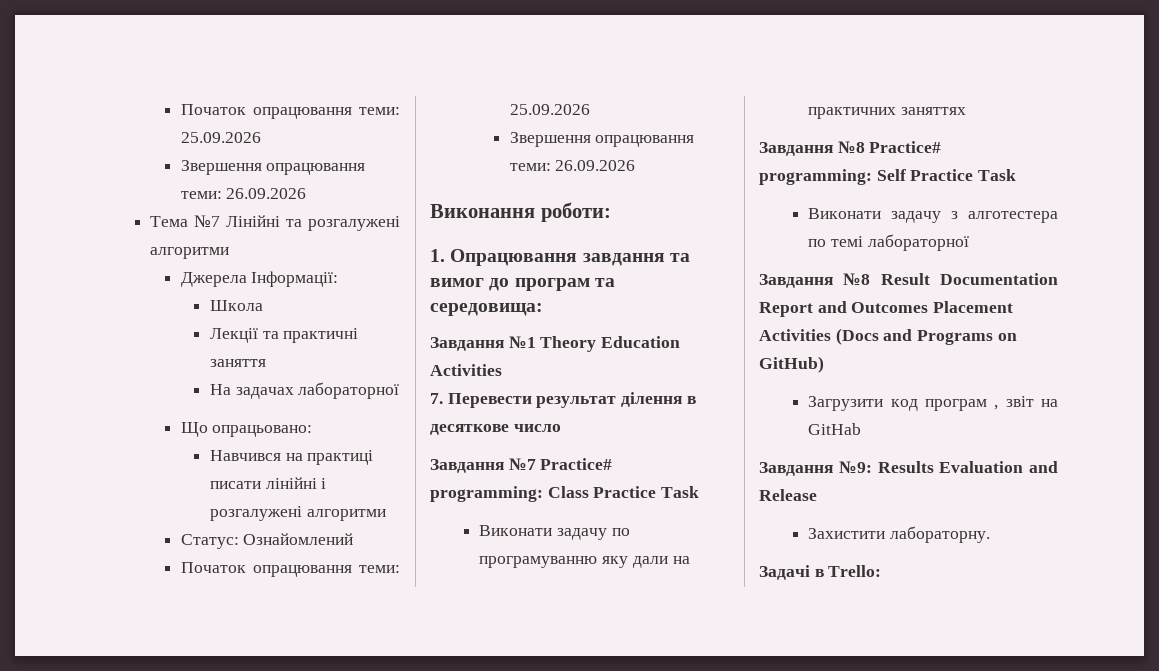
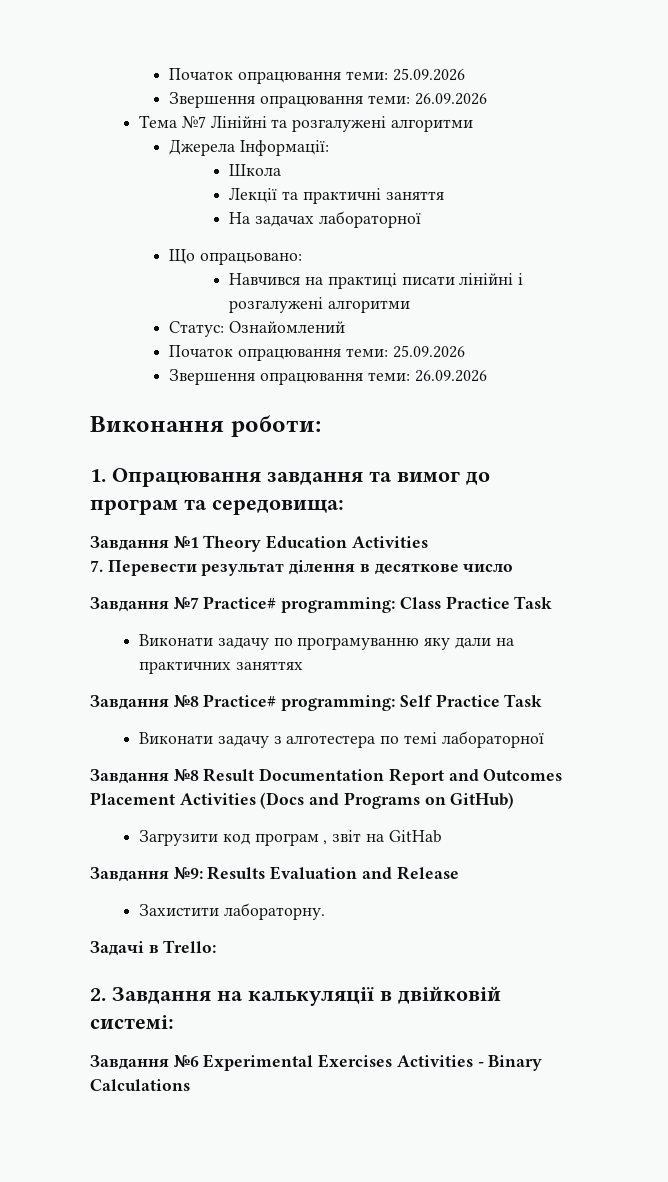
+ 2. Завдання на калькуляції в двійковій системі:
+ Завдання №6 Experimental Exercises Activities - Binary Calculations

